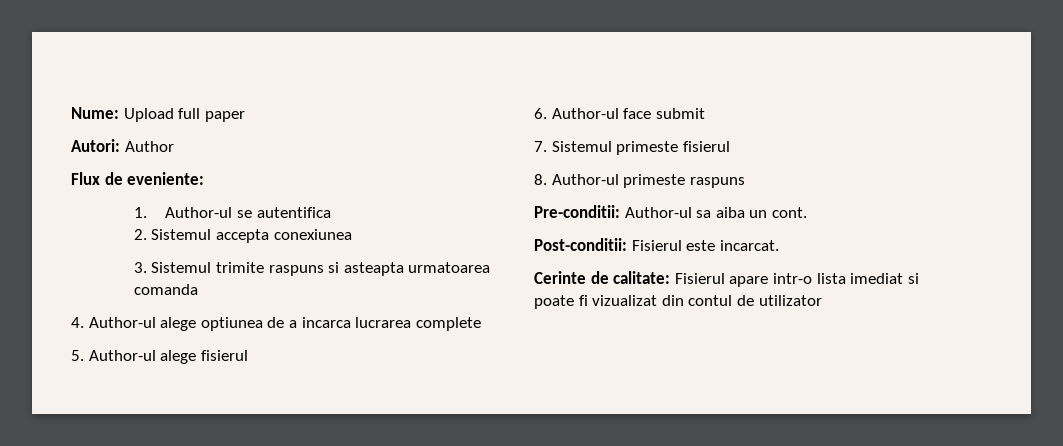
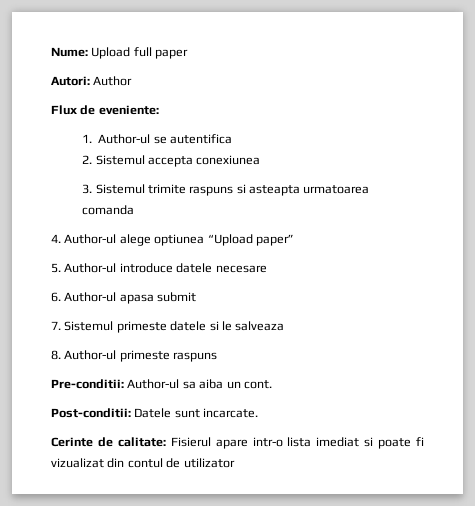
- 4. Author-ul alege optiunea de a incarca lucrarea complete
+ 4. Author-ul alege optiunea “Upload paper”
- 5. Author-ul alege fisierul
+ 5. Author-ul introduce datele necesare
- 6. Author-ul face submit
+ 6. Author-ul apasa submit
- 7. Sistemul primeste fisierul
+ 7. Sistemul primeste datele si le salveaza
- Post-conditii: Fisierul este incarcat.
+ Post-conditii: Datele sunt incarcate.

